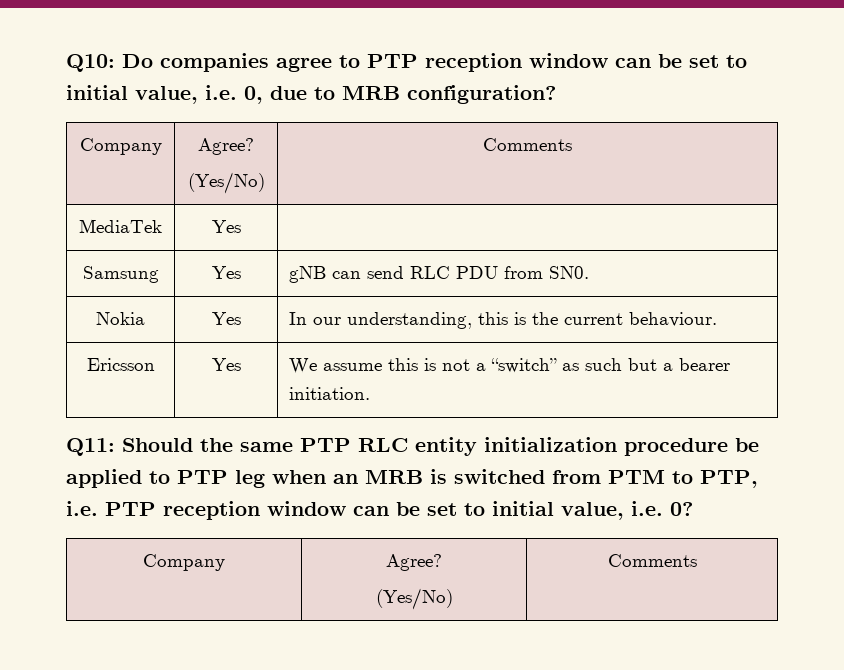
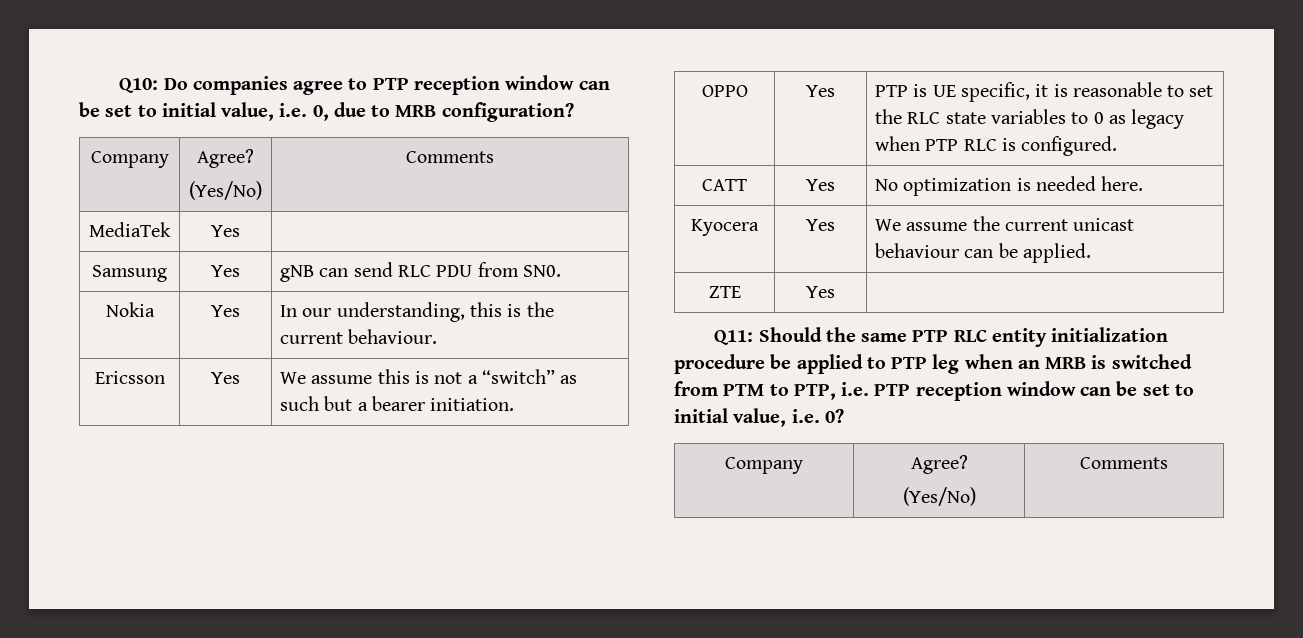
+ OPPO | Yes | PTP is UE specific, it is reasonable to set the RLC state variables to 0 as legacy when PTP RLC is configured.
+ CATT | Yes | No optimization is needed here.
+ Kyocera | Yes | We assume the current unicast behaviour can be applied.
+ ZTE | Yes |

